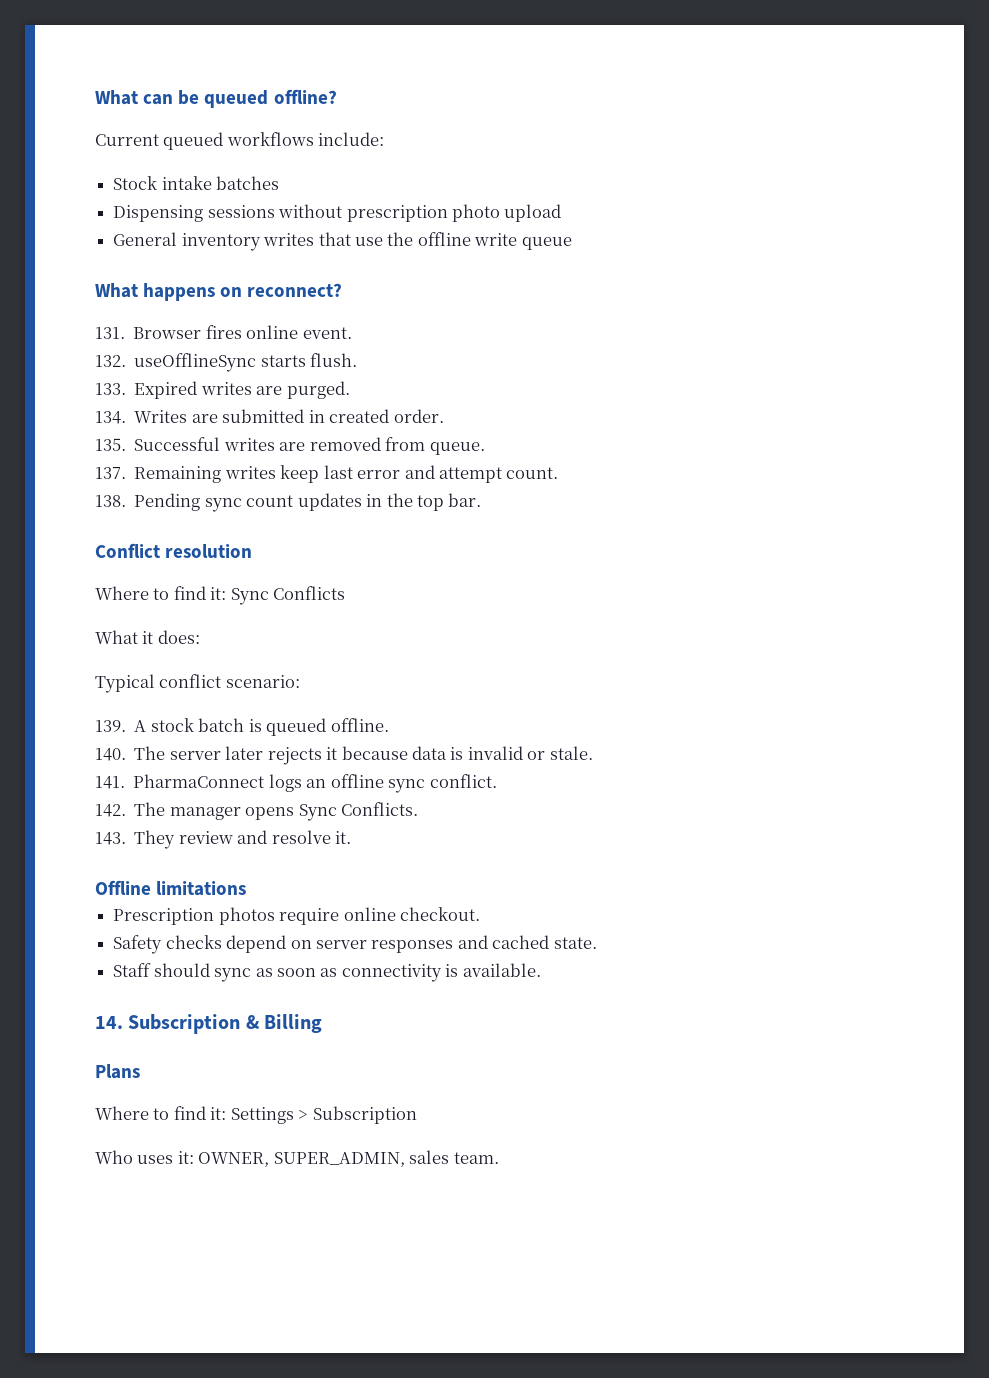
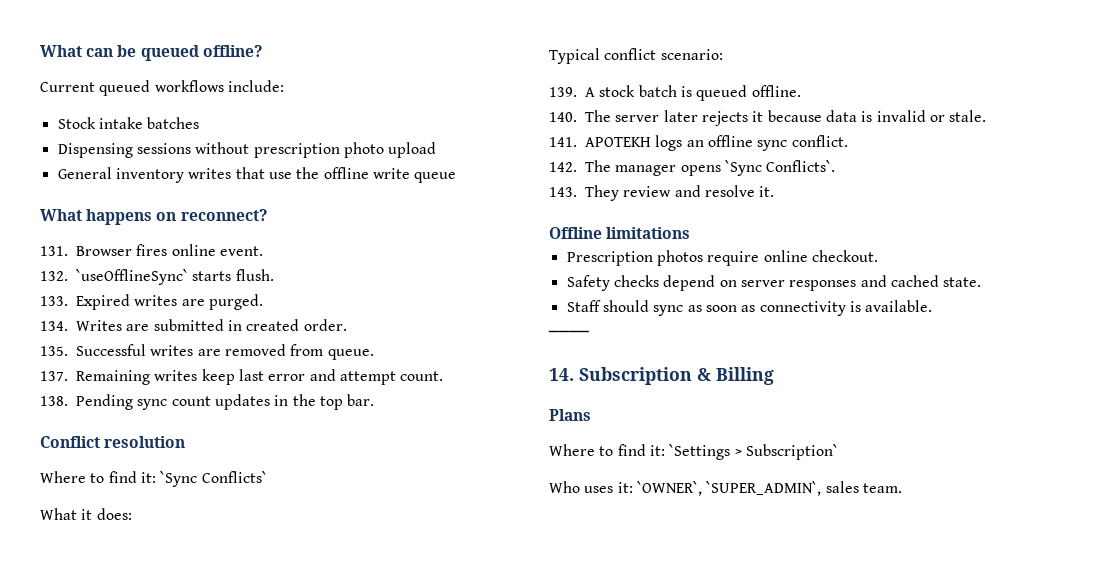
- 132. useOfflineSync starts flush.
+ 132. `useOfflineSync` starts flush.
- Where to find it: Sync Conflicts
+ Where to find it: `Sync Conflicts`
- 141. PharmaConnect logs an offline sync conflict.
+ 141. APOTEKH logs an offline sync conflict.
- 142. The manager opens Sync Conflicts.
+ 142. The manager opens `Sync Conflicts`.
+ ────
- Where to find it: Settings > Subscription
+ Where to find it: `Settings > Subscription`
- Who uses it: OWNER, SUPER_ADMIN, sales team.
+ Who uses it: `OWNER`, `SUPER_ADMIN`, sales team.

